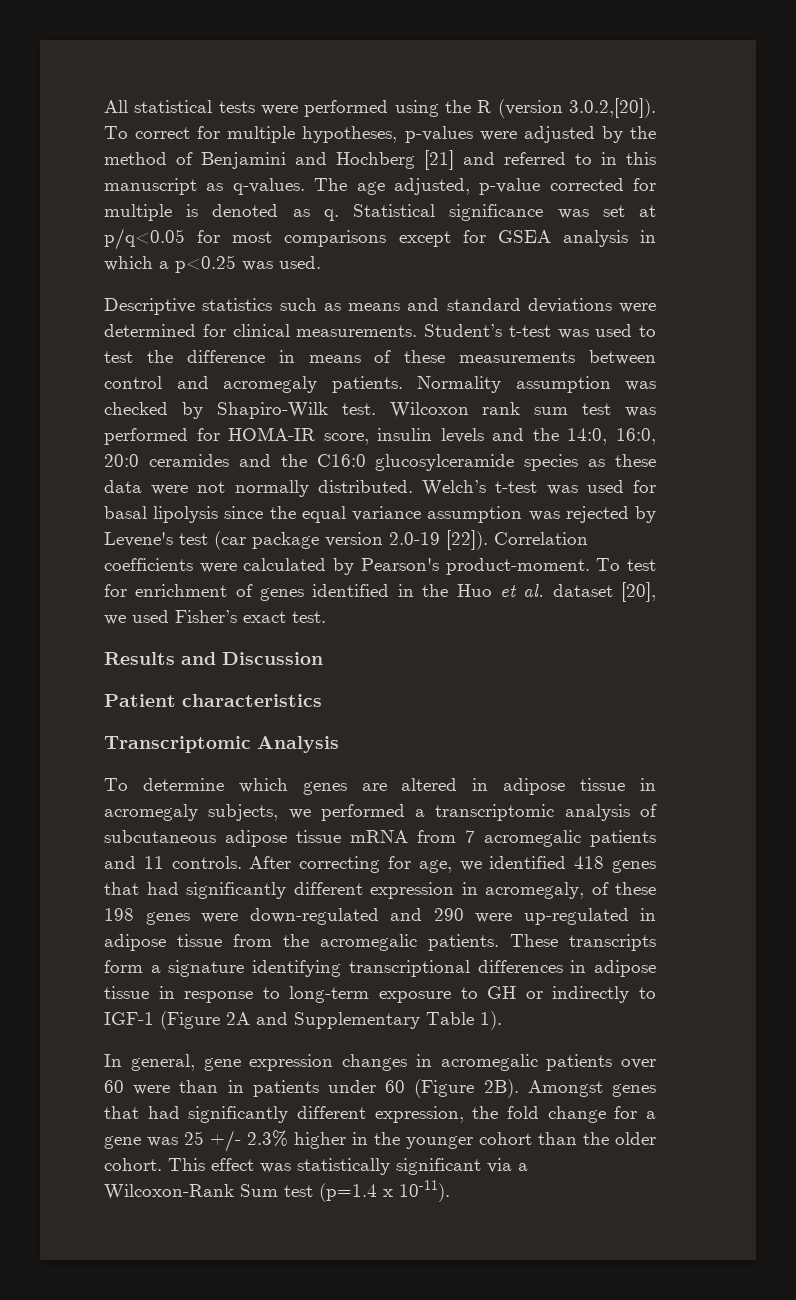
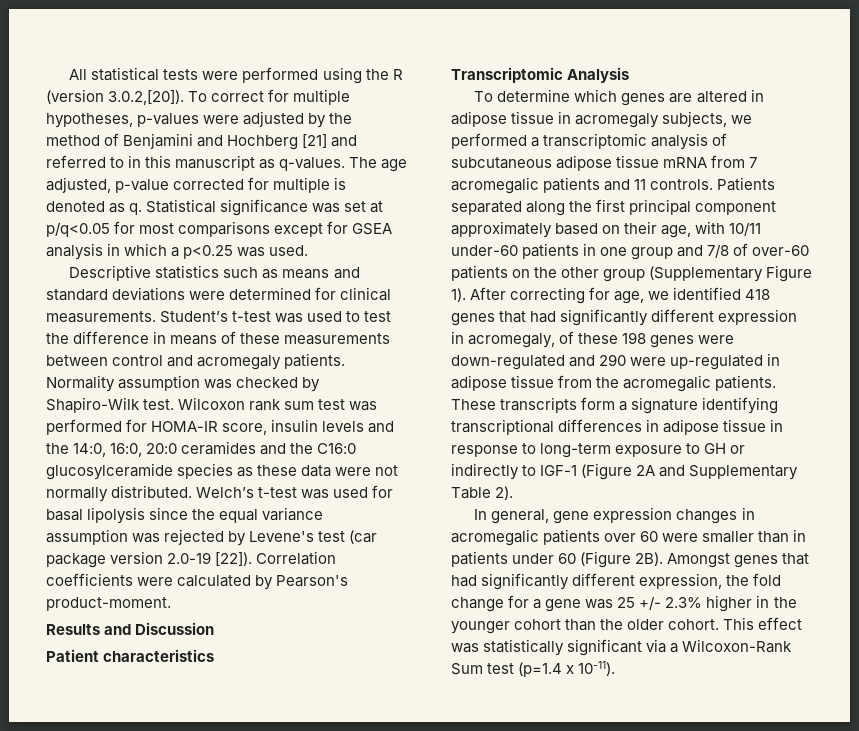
- To test for enrichment of genes identified in the Huo et al. dataset [20], we used Fisher’s exact test.
+ Patients separated along the first principal component approximately based on their age, with 10/11 under-60 patients in one group and 7/8 of over-60 patients on the other group (Supplementary Figure 1).
- These transcripts form a signature identifying transcriptional differences in adipose tissue in response to long-term exposure to GH or indirectly to IGF-1 (Figure 2A and Supplementary Table 1).
+ These transcripts form a signature identifying transcriptional differences in adipose tissue in response to long-term exposure to GH or indirectly to IGF-1 (Figure 2A and Supplementary Table 2).
- In general, gene expression changes in acromegalic patients over 60 were than in patients under 60 (Figure 2B).
+ In general, gene expression changes in acromegalic patients over 60 were smaller than in patients under 60 (Figure 2B).

